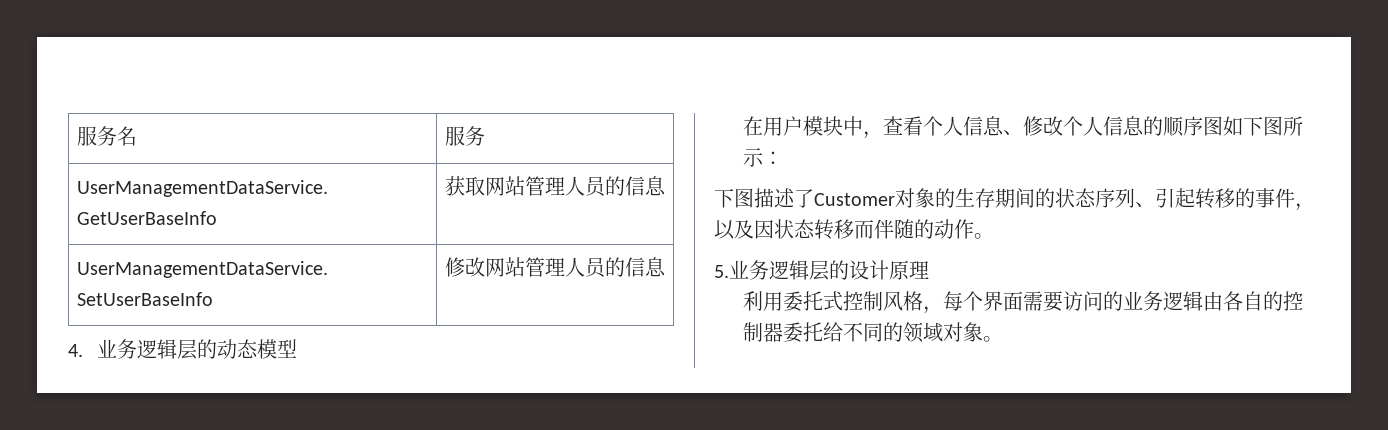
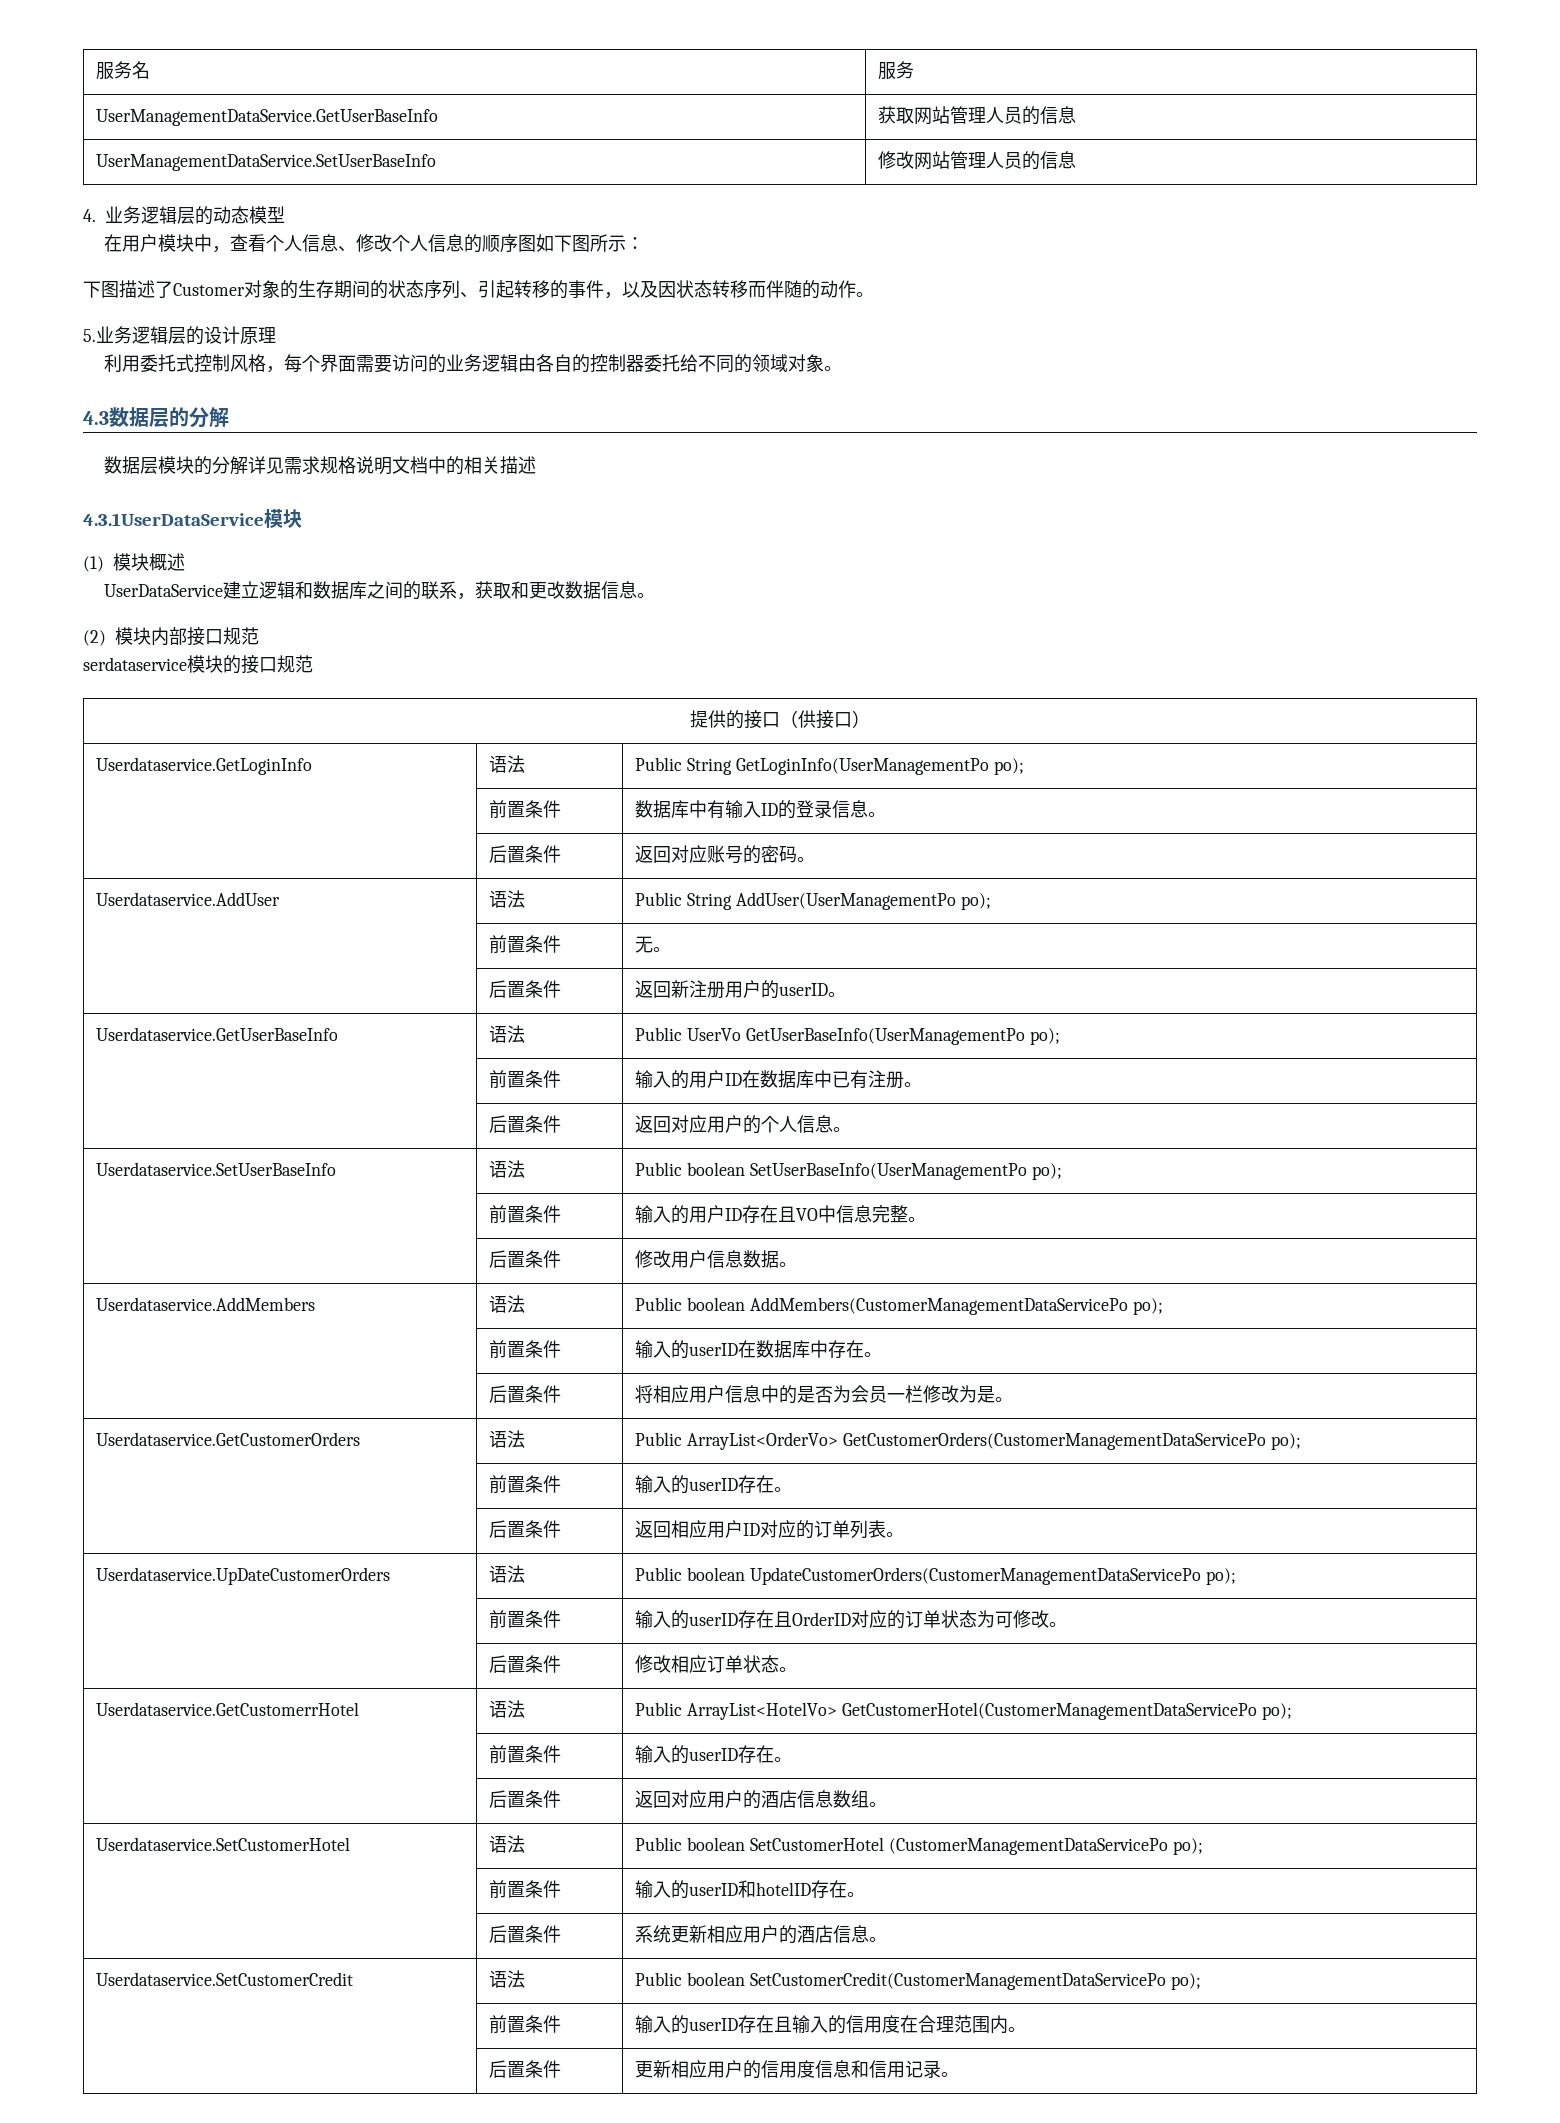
+ 4.3数据层的分解
+ 数据层模块的分解详见需求规格说明文档中的相关描述
+ 4.3.1UserDataService模块
+ (1)模块概述
+ UserDataService建立逻辑和数据库之间的联系，获取和更改数据信息。
+ (2)模块内部接口规范
+ serdataservice模块的接口规范
+ 提供的接口（供接口）
+ Userdataservice.GetLoginInfo | 语法 | Public String GetLoginInfo(UserManagementPo po);
+ | 前置条件 | 数据库中有输入ID的登录信息。
+ | 后置条件 | 返回对应账号的密码。
+ Userdataservice.AddUser | 语法 | Public String AddUser(UserManagementPo po);
+ | 前置条件 | 无。
+ | 后置条件 | 返回新注册用户的userID。
+ Userdataservice.GetUserBaseInfo | 语法 | Public UserVo GetUserBaseInfo(UserManagementPo po);
+ | 前置条件 | 输入的用户ID在数据库中已有注册。
+ | 后置条件 | 返回对应用户的个人信息。
+ Userdataservice.SetUserBaseInfo | 语法 | Public boolean SetUserBaseInfo(UserManagementPo po);
+ | 前置条件 | 输入的用户ID存在且VO中信息完整。
+ | 后置条件 | 修改用户信息数据。
+ Userdataservice.AddMembers | 语法 | Public boolean AddMembers(CustomerManagementDataServicePo po);
+ | 前置条件 | 输入的userID在数据库中存在。
+ | 后置条件 | 将相应用户信息中的是否为会员一栏修改为是。
+ Userdataservice.GetCustomerOrders | 语法 | Public ArrayList<OrderVo> GetCustomerOrders(CustomerManagementDataServicePo po);
+ | 前置条件 | 输入的userID存在。
+ | 后置条件 | 返回相应用户ID对应的订单列表。
+ Userdataservice.UpDateCustomerOrders | 语法 | Public boolean UpdateCustomerOrders(CustomerManagementDataServicePo po);
+ | 前置条件 | 输入的userID存在且OrderID对应的订单状态为可修改。
+ | 后置条件 | 修改相应订单状态。
+ Userdataservice.GetCustomerrHotel | 语法 | Public ArrayList<HotelVo> GetCustomerHotel(CustomerManagementDataServicePo po);
+ | 前置条件 | 输入的userID存在。
+ | 后置条件 | 返回对应用户的酒店信息数组。
+ Userdataservice.SetCustomerHotel | 语法 | Public boolean SetCustomerHotel (CustomerManagementDataServicePo po);
+ | 前置条件 | 输入的userID和hotelID存在。
+ | 后置条件 | 系统更新相应用户的酒店信息。
+ Userdataservice.SetCustomerCredit | 语法 | Public boolean SetCustomerCredit(CustomerManagementDataServicePo po);
+ | 前置条件 | 输入的userID存在且输入的信用度在合理范围内。
+ | 后置条件 | 更新相应用户的信用度信息和信用记录。

